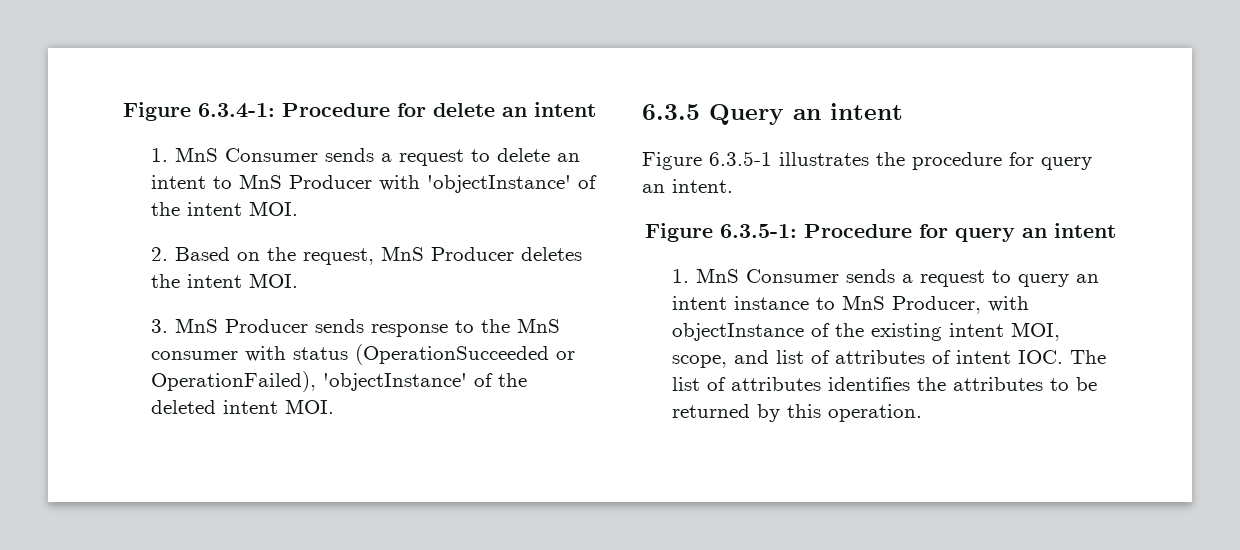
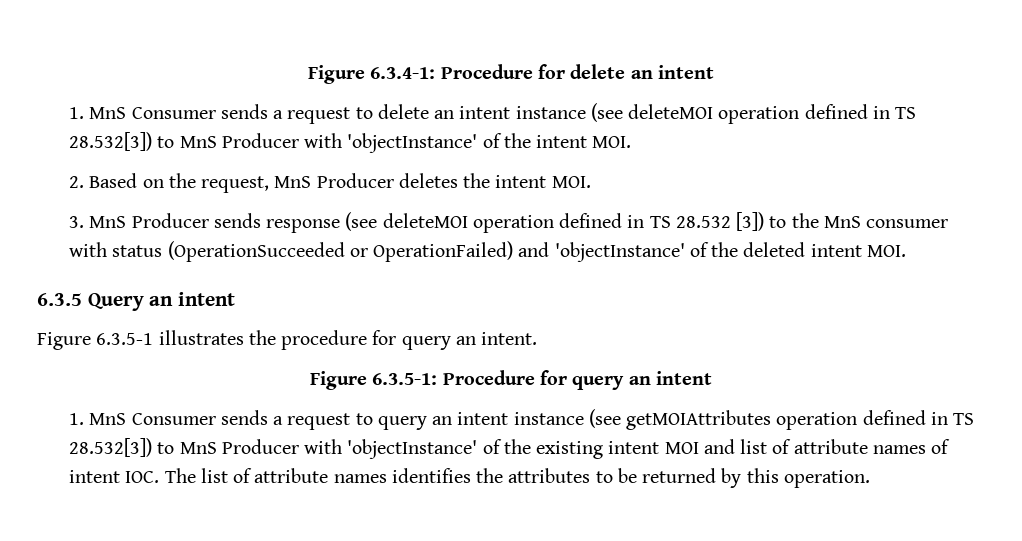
- 1. MnS Consumer sends a request to delete an intent to MnS Producer with 'objectInstance' of the intent MOI.
+ 1. MnS Consumer sends a request to delete an intent instance (see deleteMOI operation defined in TS 28.532[3]) to MnS Producer with 'objectInstance' of the intent MOI.
- 3. MnS Producer sends response to the MnS consumer with status (OperationSucceeded or OperationFailed), 'objectInstance' of the deleted intent MOI.
+ 3. MnS Producer sends response (see deleteMOI operation defined in TS 28.532 [3]) to the MnS consumer with status (OperationSucceeded or OperationFailed) and 'objectInstance' of the deleted intent MOI.
- 1. MnS Consumer sends a request to query an intent instance to MnS Producer, with objectInstance of the existing intent MOI, scope, and list of attributes of intent IOC. The list of attributes identifies the attributes to be returned by this operation.
+ 1. MnS Consumer sends a request to query an intent instance (see getMOIAttributes operation defined in TS 28.532[3]) to MnS Producer with 'objectInstance' of the existing intent MOI and list of attribute names of intent IOC. The list of attribute names identifies the attributes to be returned by this operation.

